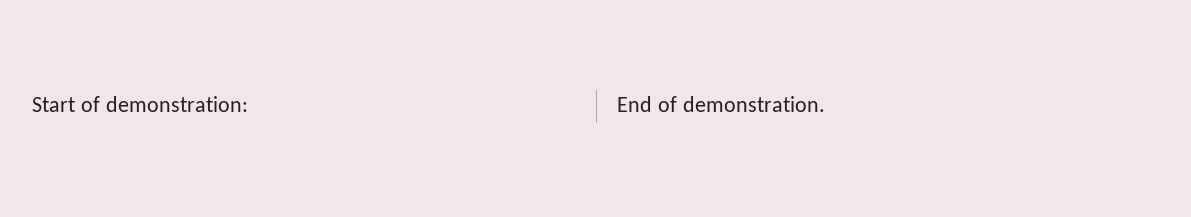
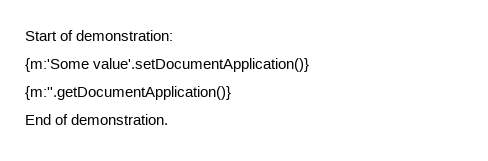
+ {m:'Some value'.setDocumentApplication()}
+ {m:''.getDocumentApplication()}

